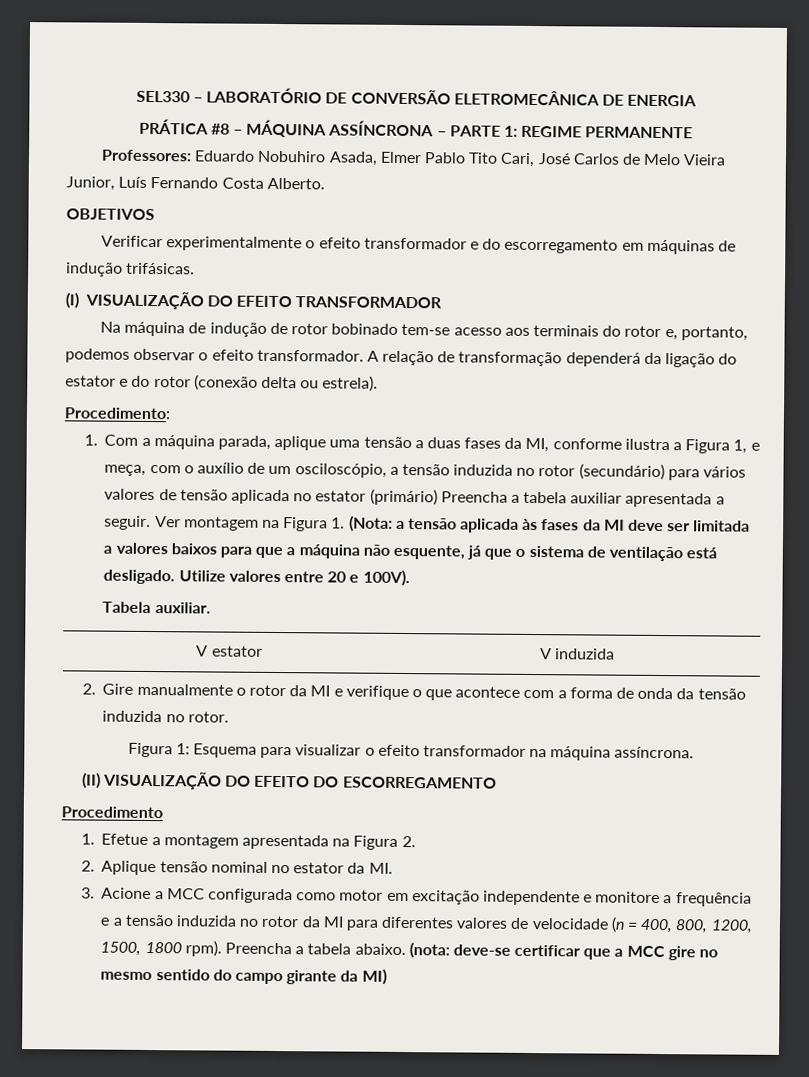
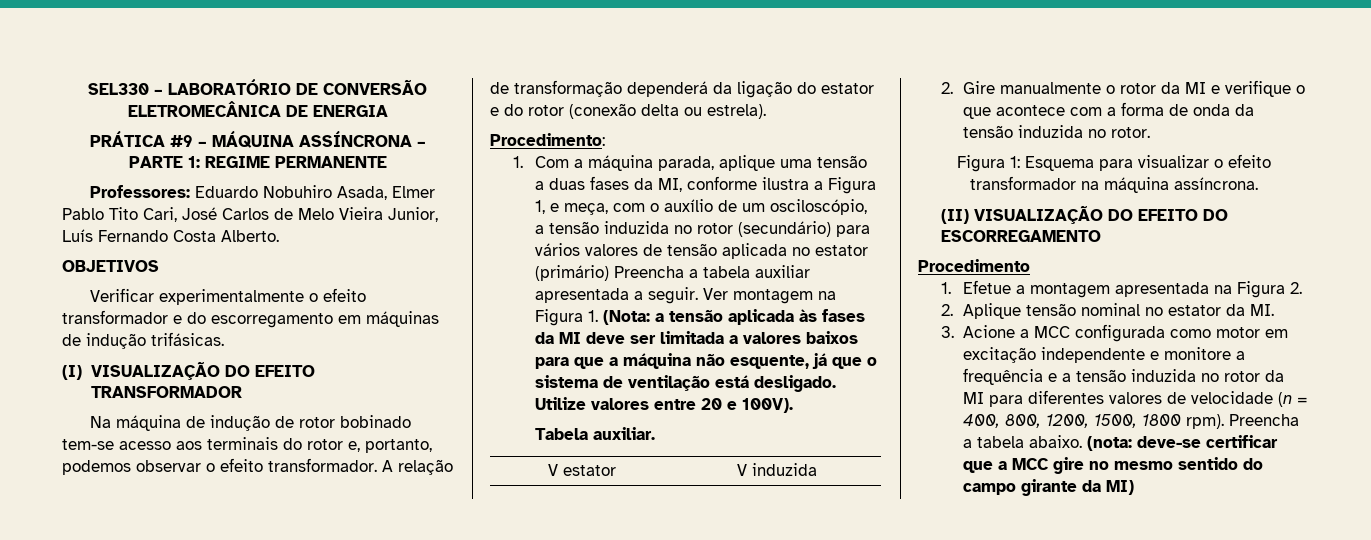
- PRÁTICA #8 – MÁQUINA ASSÍNCRONA – PARTE 1: REGIME PERMANENTE
+ PRÁTICA #9 – MÁQUINA ASSÍNCRONA – PARTE 1: REGIME PERMANENTE

